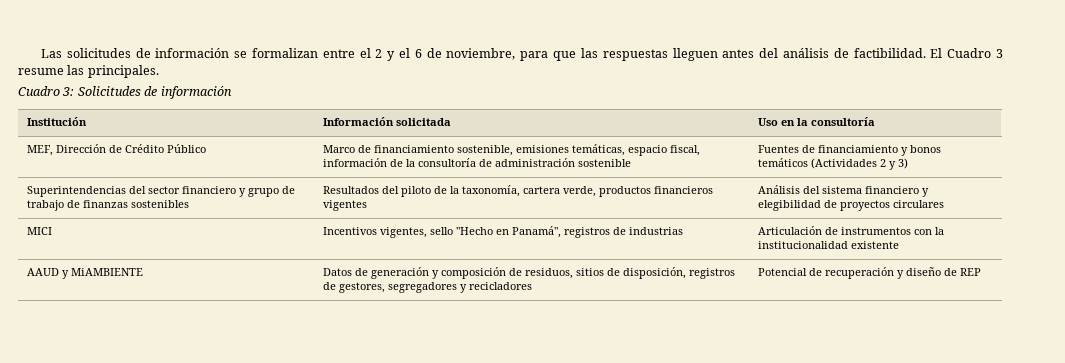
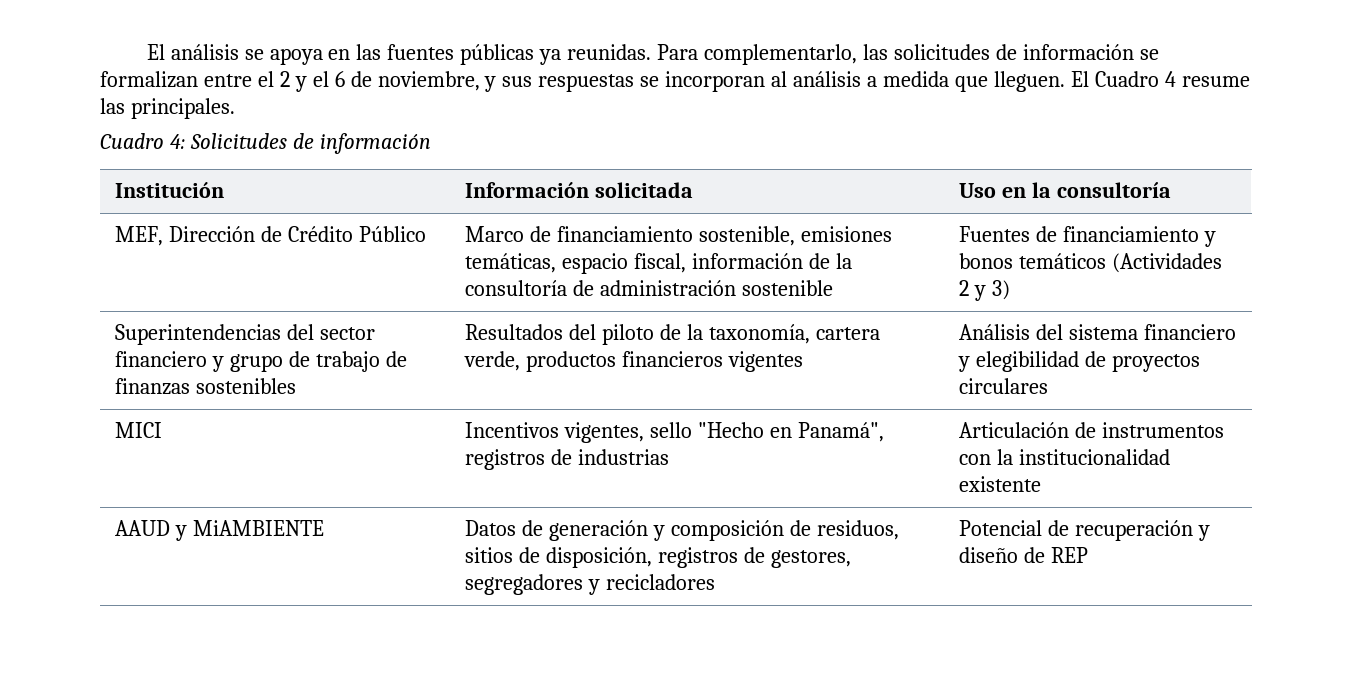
- Las solicitudes de información se formalizan entre el 2 y el 6 de noviembre, para que las respuestas lleguen antes del análisis de factibilidad.
+ El análisis se apoya en las fuentes públicas ya reunidas. Para complementarlo, las solicitudes de información se formalizan entre el 2 y el 6 de noviembre, y sus respuestas se incorporan al análisis a medida que lleguen.
- El Cuadro 3 resume las principales.
+ El Cuadro 4 resume las principales.
- Cuadro 3: Solicitudes de información
+ Cuadro 4: Solicitudes de información

